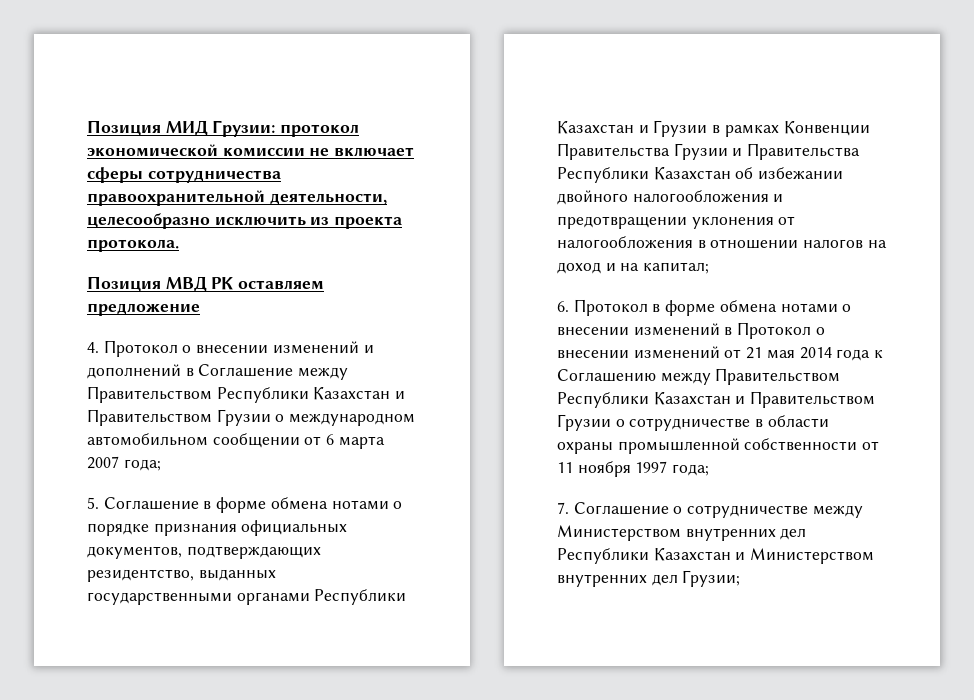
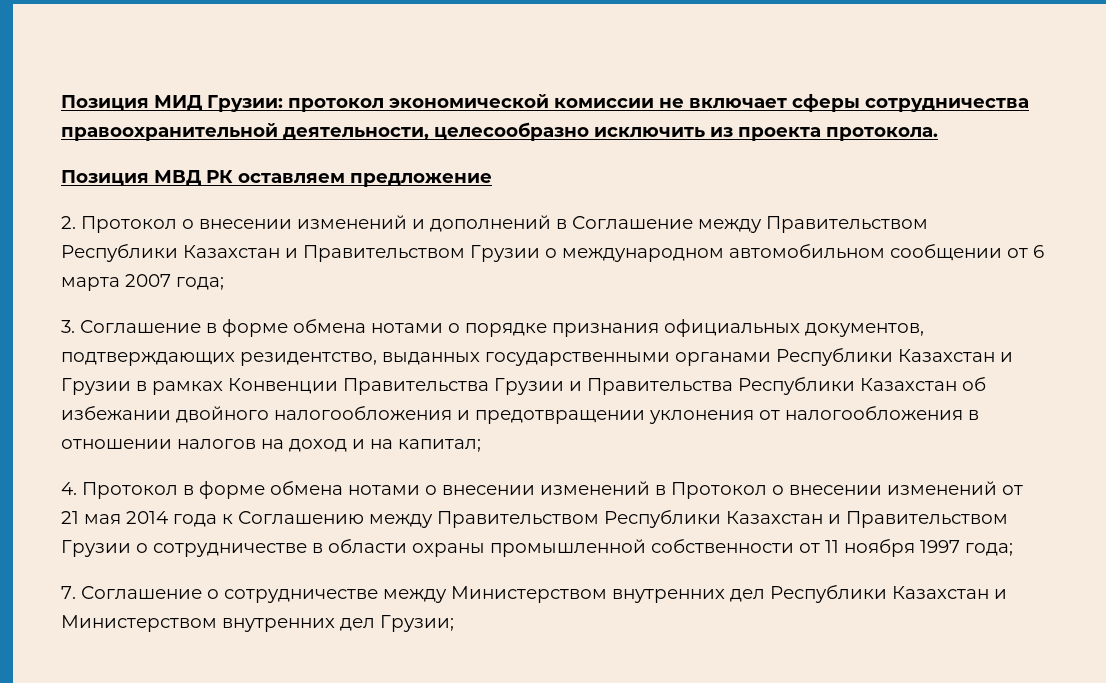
- 4. Протокол о внесении изменений и дополнений в Соглашение между Правительством Республики Казахстан и Правительством Грузии о международном автомобильном сообщении от 6 марта 2007 года;
+ 2. Протокол о внесении изменений и дополнений в Соглашение между Правительством Республики Казахстан и Правительством Грузии о международном автомобильном сообщении от 6 марта 2007 года;
- 5. Соглашение в форме обмена нотами о порядке признания официальных документов, подтверждающих резидентство, выданных государственными органами Республики Казахстан и Грузии в рамках Конвенции Правительства Грузии и Правительства Республики Казахстан об избежании двойного налогообложения и предотвращении уклонения от налогообложения в отношении налогов на доход и на капитал;
+ 3. Соглашение в форме обмена нотами о порядке признания официальных документов, подтверждающих резидентство, выданных государственными органами Республики Казахстан и Грузии в рамках Конвенции Правительства Грузии и Правительства Республики Казахстан об избежании двойного налогообложения и предотвращении уклонения от налогообложения в отношении налогов на доход и на капитал;
- 6. Протокол в форме обмена нотами о внесении изменений в Протокол о внесении изменений от 21 мая 2014 года к Соглашению между Правительством Республики Казахстан и Правительством Грузии о сотрудничестве в области охраны промышленной собственности от 11 ноября 1997 года;
+ 4. Протокол в форме обмена нотами о внесении изменений в Протокол о внесении изменений от 21 мая 2014 года к Соглашению между Правительством Республики Казахстан и Правительством Грузии о сотрудничестве в области охраны промышленной собственности от 11 ноября 1997 года;

